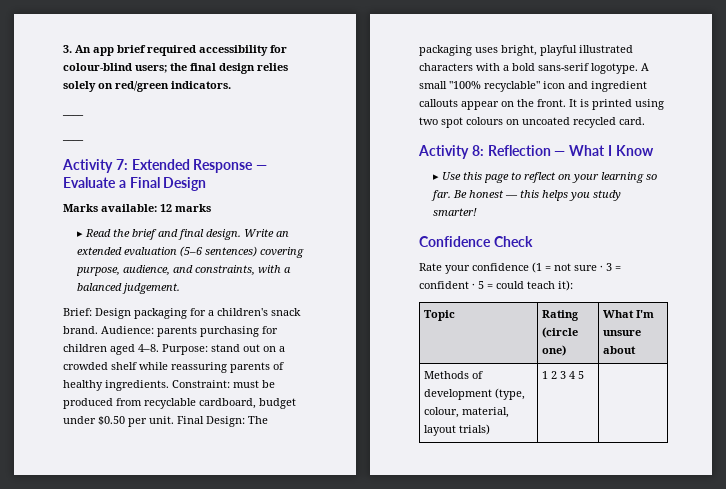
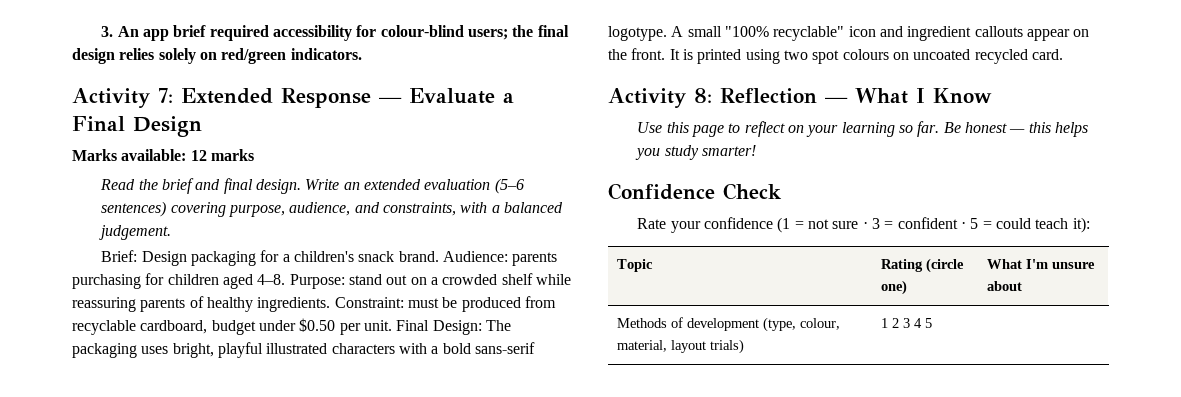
  3. An app brief required accessibility for colour-blind users; the final design relies solely on red/green indicators.
- ____
- ____
- ▸ Read the brief and final design.
+ Read the brief and final design.
- ▸ Use this page to reflect on your learning so far.
+ Use this page to reflect on your learning so far.

